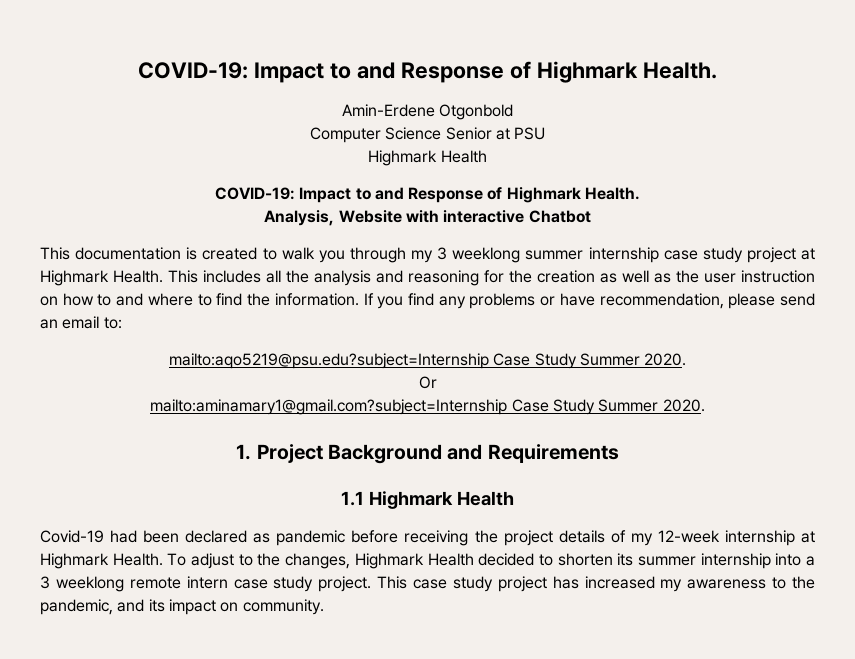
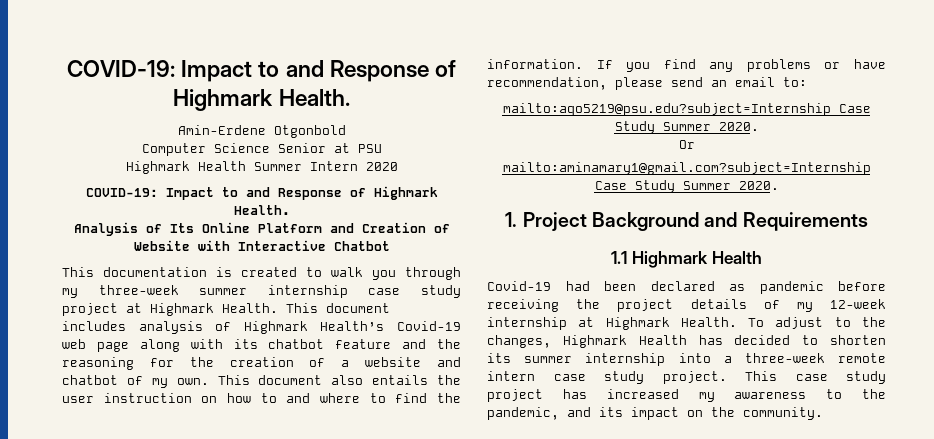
  Computer Science Senior at PSU
- Highmark Health
+ Highmark Health Summer Intern 2020
  COVID-19: Impact to and Response of Highmark Health.
- Analysis, Website with interactive Chatbot
+ Analysis of Its Online Platform and Creation of Website with Interactive Chatbot
- This documentation is created to walk you through my 3 weeklong summer internship case study project at Highmark Health.
+ This documentation is created to walk you through my three-week summer internship case study project at Highmark Health.
- This includes all the analysis and reasoning for the creation as well as the user instruction on how to and where to find the information.
+ This document includes analysis of Highmark Health’s Covid-19 web page along with its chatbot feature and the reasoning for the creation of a website and chatbot of my own. This document also entails the user instruction on how to and where to find the information.
- To adjust to the changes, Highmark Health decided to shorten its summer internship into a 3 weeklong remote intern case study project.
+ To adjust to the changes, Highmark Health has decided to shorten its summer internship into a three-week remote intern case study project.
- This case study project has increased my awareness to the pandemic, and its impact on community.
+ This case study project has increased my awareness to the pandemic, and its impact on the community.

